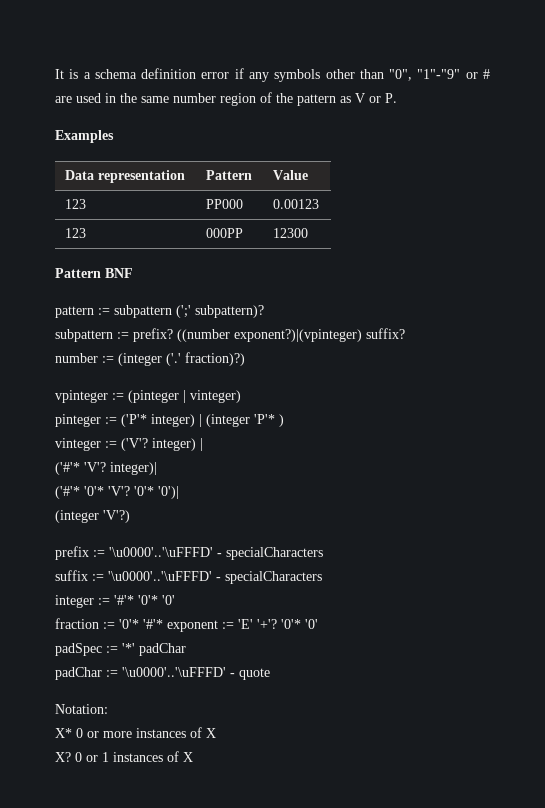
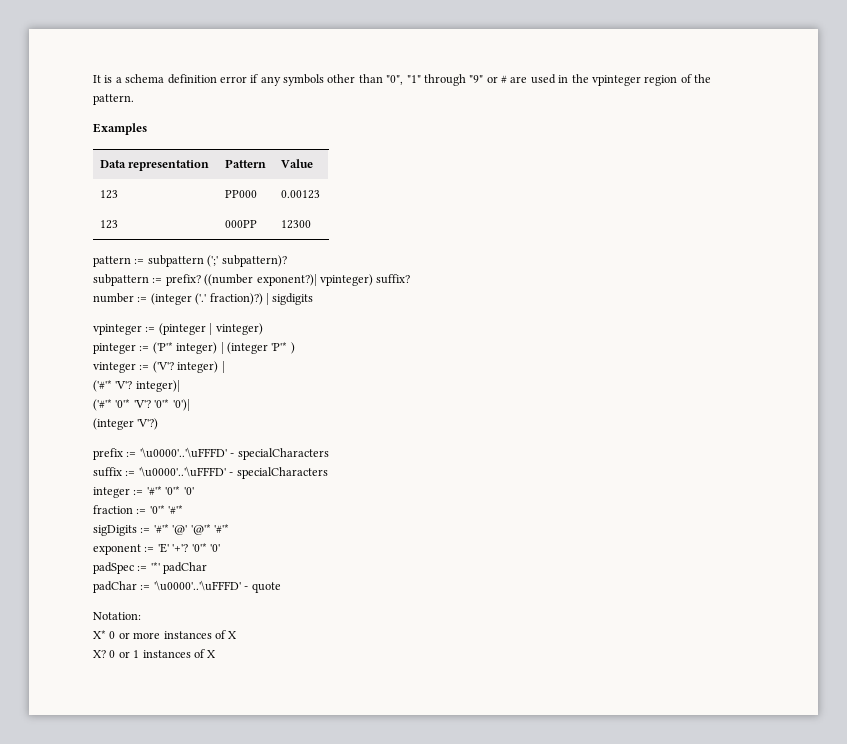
- It is a schema definition error if any symbols other than "0", "1"-"9" or # are used in the same number region of the pattern as V or P.
+ It is a schema definition error if any symbols other than "0", "1" through "9" or # are used in the vpinteger region of the pattern.
- Pattern BNF
- ((number exponent?)|(vpinteger) suffix?
+ ((number exponent?)| vpinteger) suffix?
+ | sigdigits
- fraction := '0'* '#'* exponent := 'E' '+'?
+ fraction := '0'* '#'*
+ sigDigits := '#'* '@' '@'* '#'*
+ exponent := 'E' '+'?

